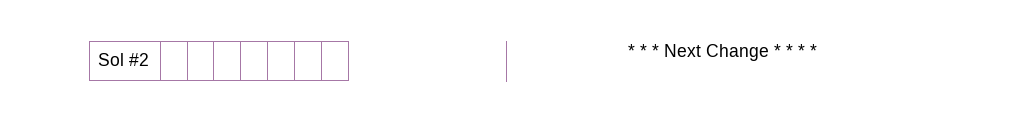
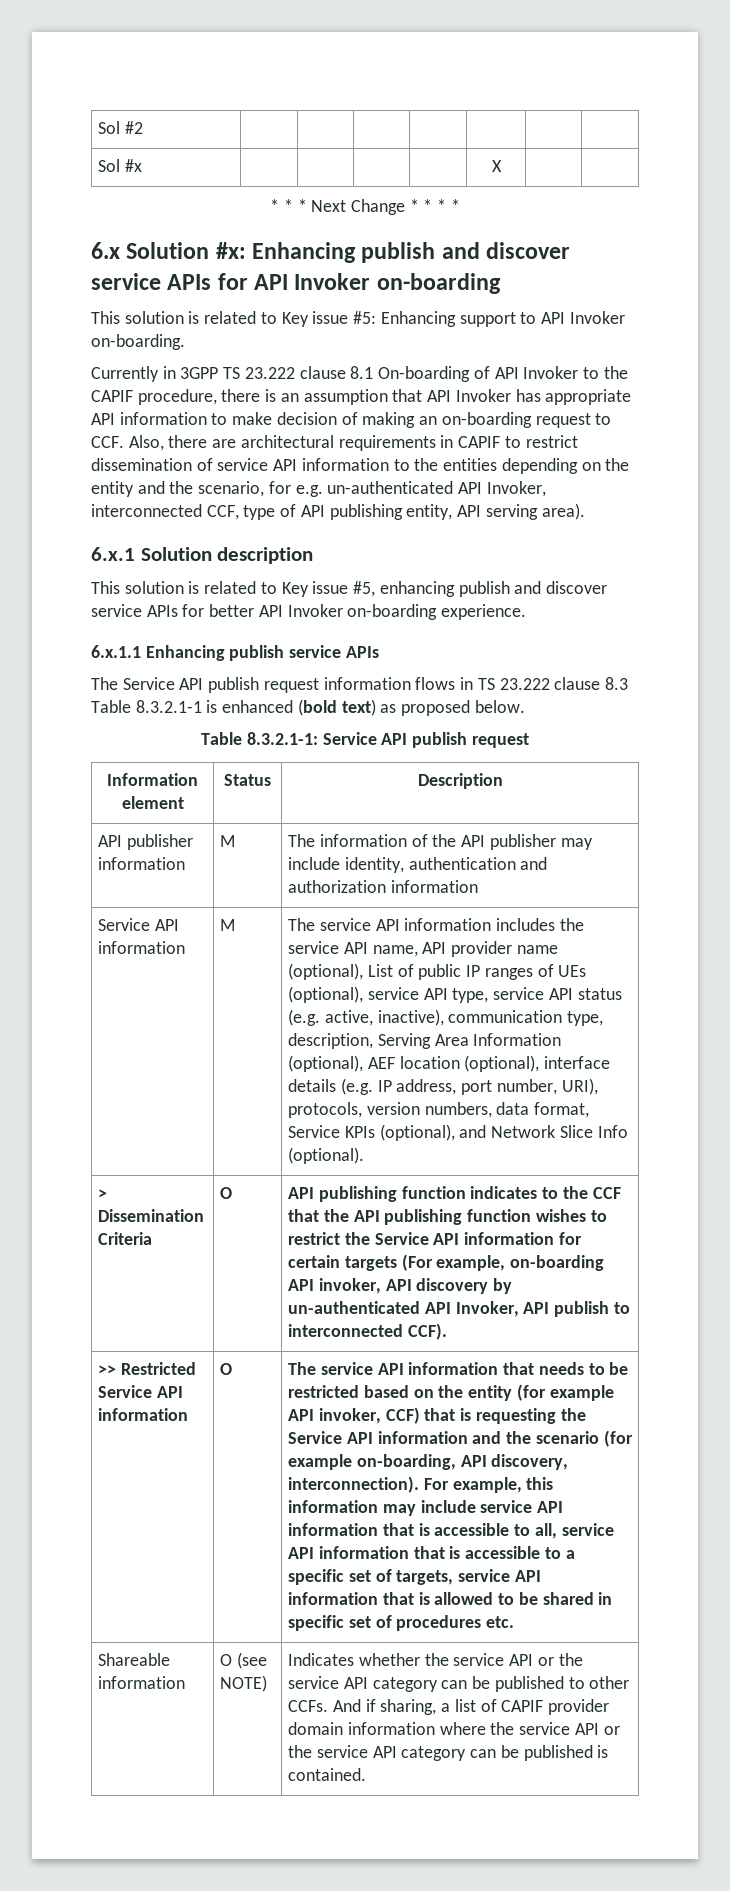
+ Sol #x | | | | | X | |
+ 6.x Solution #x: Enhancing publish and discover service APIs for API Invoker on-boarding
+ This solution is related to Key issue #5: Enhancing support to API Invoker on-boarding.
+ Currently in 3GPP TS 23.222 clause 8.1 On-boarding of API Invoker to the CAPIF procedure, there is an assumption that API Invoker has appropriate API information to make decision of making an on-boarding request to CCF. Also, there are architectural requirements in CAPIF to restrict dissemination of service API information to the entities depending on the entity and the scenario, for e.g. un-authenticated API Invoker, interconnected CCF, type of API publishing entity, API serving area).
+ 6.x.1 Solution description
+ This solution is related to Key issue #5, enhancing publish and discover service APIs for better API Invoker on-boarding experience.
+ 6.x.1.1 Enhancing publish service APIs
+ The Service API publish request information flows in TS 23.222 clause 8.3 Table 8.3.2.1-1 is enhanced (bold text) as proposed below.
+ Table 8.3.2.1-1: Service API publish request
+ Information element | Status | Description
+ API publisher information | M | The information of the API publisher may include identity, authentication and authorization information
+ Service API information | M | The service API information includes the service API name, API provider name (optional), List of public IP ranges of UEs (optional), service API type, service API status (e.g. active, inactive), communication type, description, Serving Area Information (optional), AEF location (optional), interface details (e.g. IP address, port number, URI), protocols, version numbers, data format, Service KPIs (optional), and Network Slice Info (optional).
+ > Dissemination Criteria | O | API publishing function indicates to the CCF that the API publishing function wishes to restrict the Service API information for certain targets (For example, on-boarding API invoker, API discovery by un-authenticated API Invoker, API publish to interconnected CCF).
+ >> Restricted Service API information | O | The service API information that needs to be restricted based on the entity (for example API invoker, CCF) that is requesting the Service API information and the scenario (for example on-boarding, API discovery, interconnection). For example, this information may include service API information that is accessible to all, service API information that is accessible to a specific set of targets, service API information that is allowed to be shared in specific set of procedures etc.
+ Shareable information | O (see NOTE) | Indicates whether the service API or the service API category can be published to other CCFs. And if sharing, a list of CAPIF provider domain information where the service API or the service API category can be published is contained.

